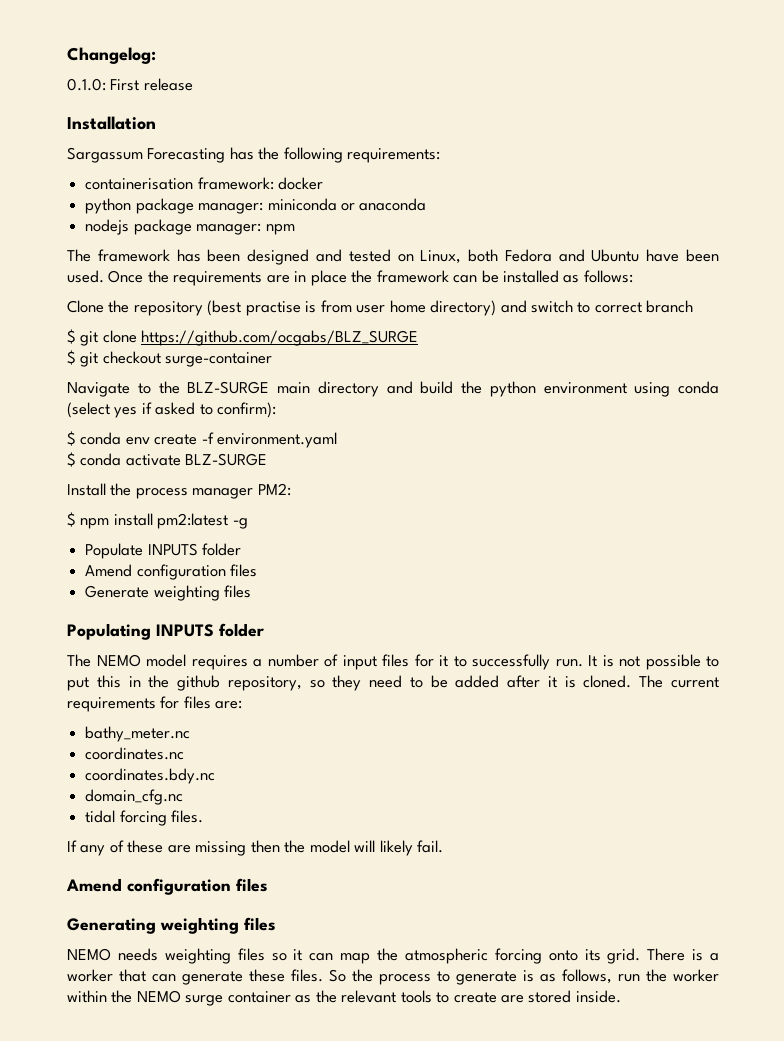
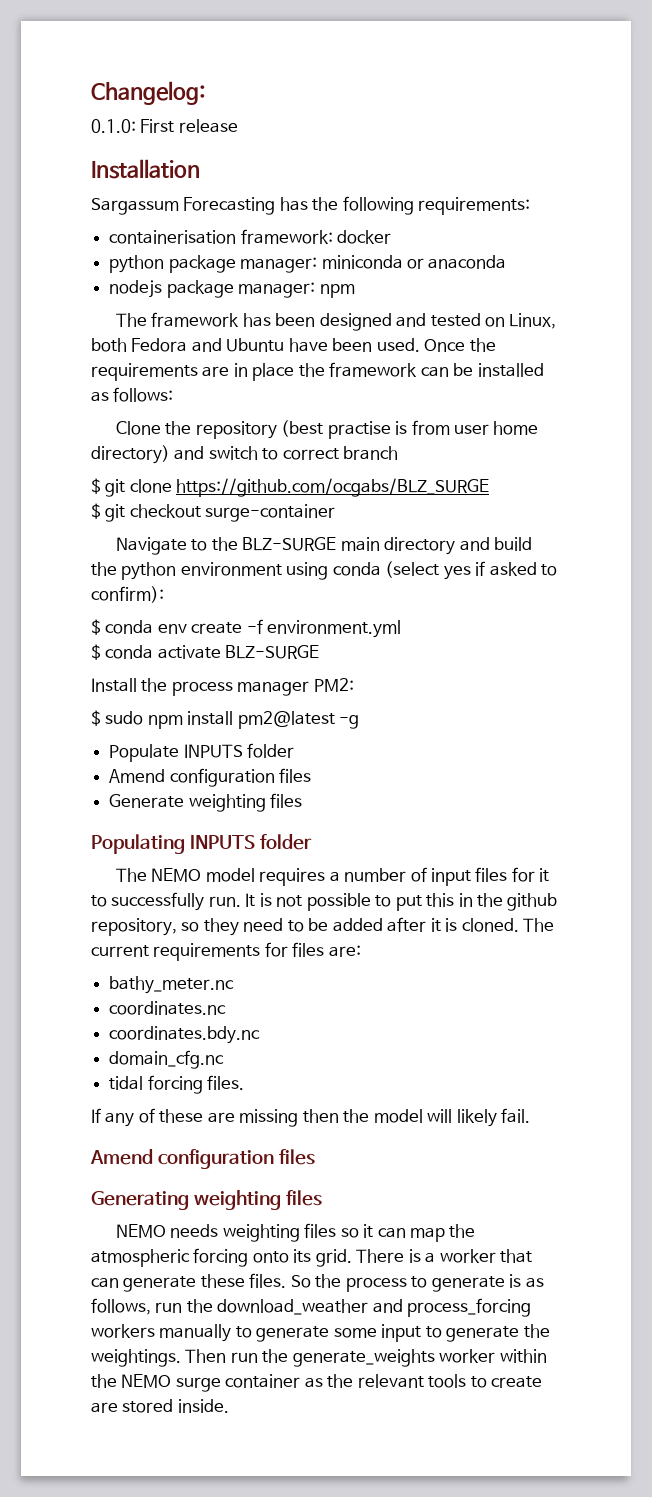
- $ conda env create -f environment.yaml
+ $ conda env create -f environment.yml
- $ npm install pm2:latest -g
+ $ sudo npm install pm2@latest -g
- So the process to generate is as follows, run the worker within the NEMO surge container as the relevant tools to create are stored inside.
+ So the process to generate is as follows, run the download_weather and process_forcing workers manually to generate some input to generate the weightings. Then run the generate_weights worker within the NEMO surge container as the relevant tools to create are stored inside.

